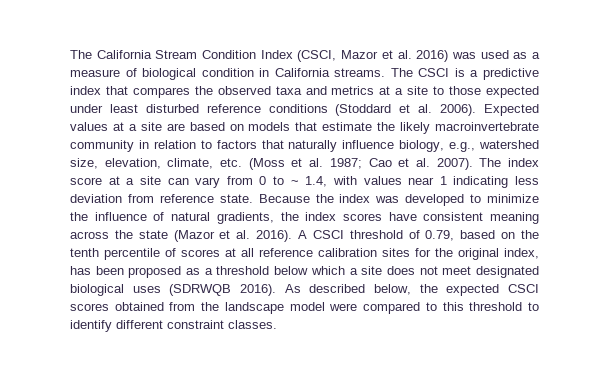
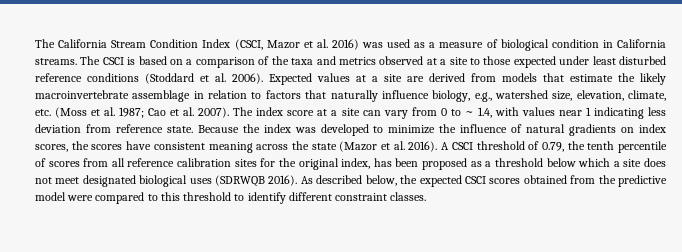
- The CSCI is a predictive index that compares the observed taxa and metrics at a site to those expected under least disturbed reference conditions (Stoddard et al. 2006).
+ The CSCI is based on a comparison of the taxa and metrics observed at a site to those expected under least disturbed reference conditions (Stoddard et al. 2006).
- Expected values at a site are based on models that estimate the likely macroinvertebrate community in relation to factors that naturally influence biology, e.g., watershed size, elevation, climate, etc. (Moss et al. 1987; Cao et al. 2007).
+ Expected values at a site are derived from models that estimate the likely macroinvertebrate assemblage in relation to factors that naturally influence biology, e.g., watershed size, elevation, climate, etc. (Moss et al. 1987; Cao et al. 2007).
- Because the index was developed to minimize the influence of natural gradients, the index scores have consistent meaning across the state (Mazor et al. 2016).
+ Because the index was developed to minimize the influence of natural gradients on index scores, the scores have consistent meaning across the state (Mazor et al. 2016).
- A CSCI threshold of 0.79, based on the tenth percentile of scores at all reference calibration sites for the original index, has been proposed as a threshold below which a site does not meet designated biological uses (SDRWQB 2016).
+ A CSCI threshold of 0.79, the tenth percentile of scores from all reference calibration sites for the original index, has been proposed as a threshold below which a site does not meet designated biological uses (SDRWQB 2016).
- As described below, the expected CSCI scores obtained from the landscape model were compared to this threshold to identify different constraint classes.
+ As described below, the expected CSCI scores obtained from the predictive model were compared to this threshold to identify different constraint classes.

